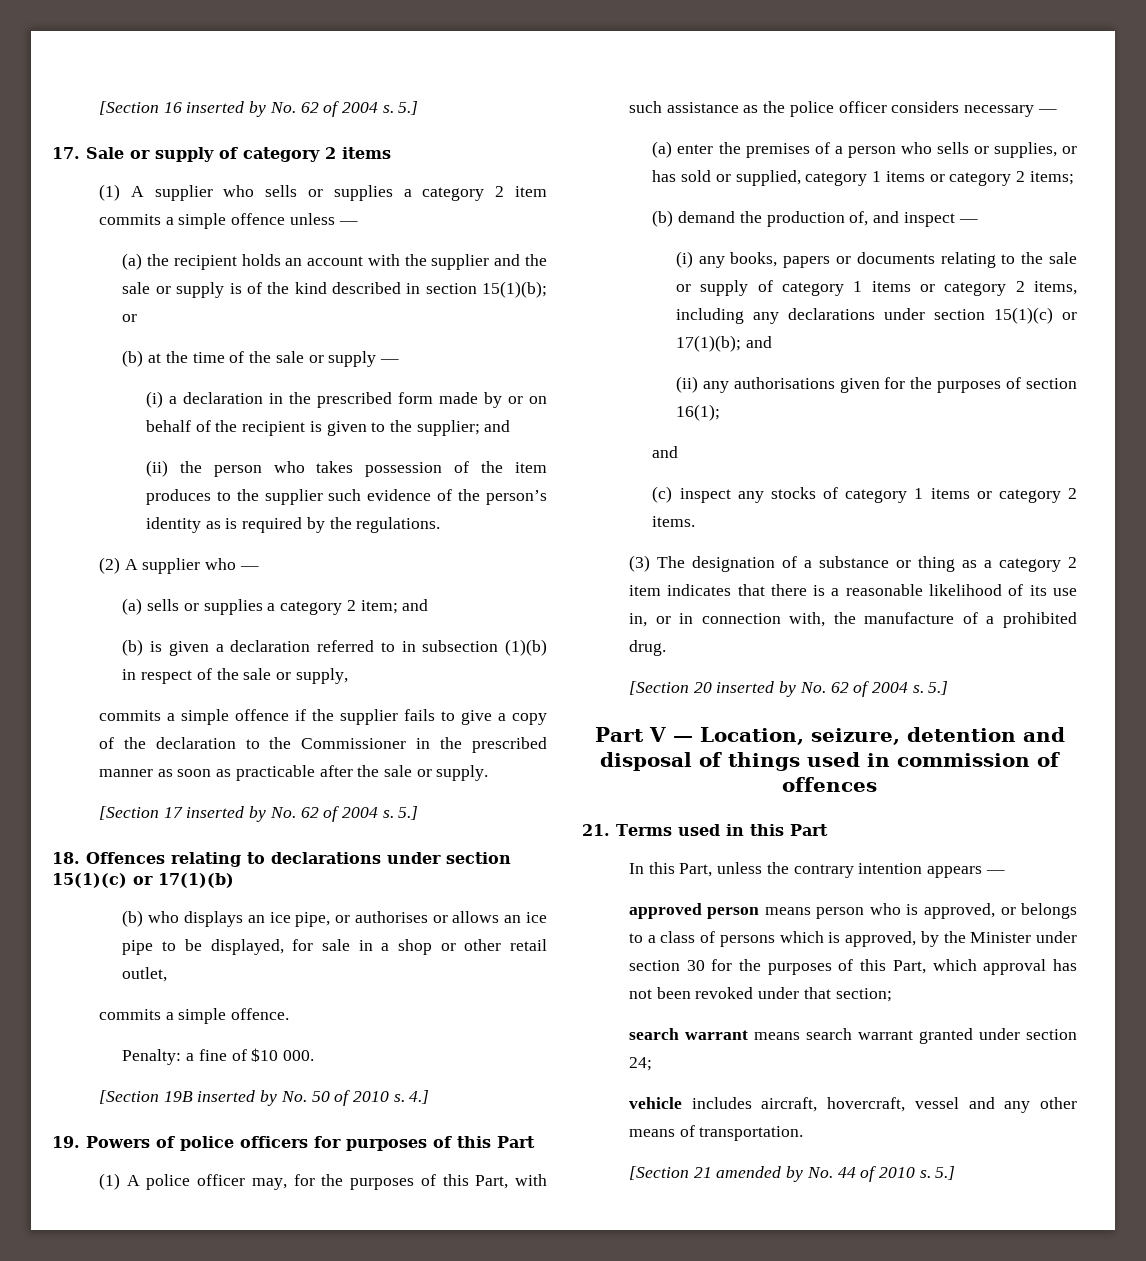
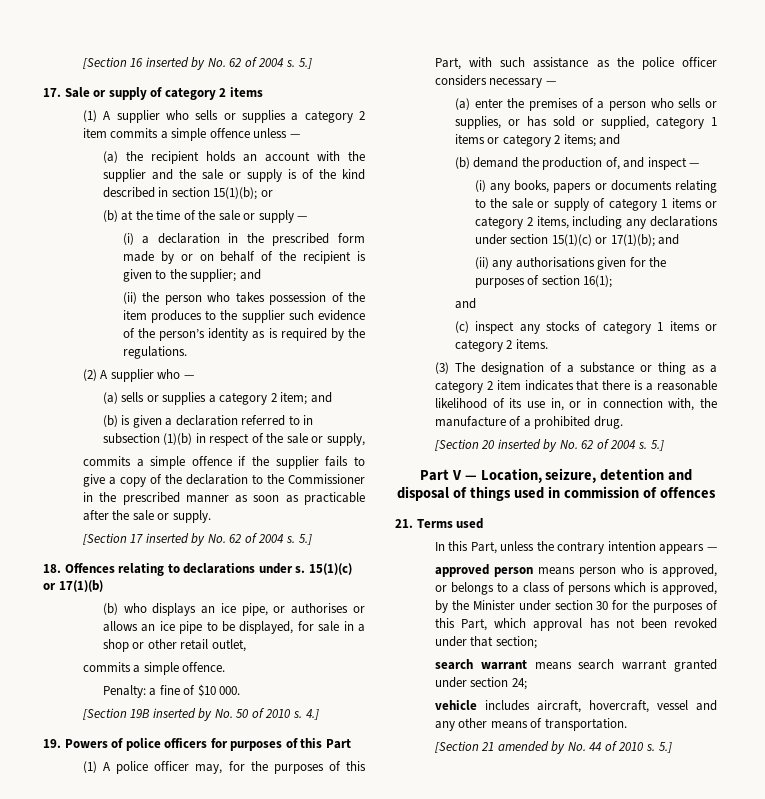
- 18. Offences relating to declarations under section 15(1)(c) or 17(1)(b)
+ 18. Offences relating to declarations under s. 15(1)(c) or 17(1)(b)
- (a) enter the premises of a person who sells or supplies, or has sold or supplied, category 1 items or category 2 items;
+ (a) enter the premises of a person who sells or supplies, or has sold or supplied, category 1 items or category 2 items; and
- 21. Terms used in this Part
+ 21. Terms used

